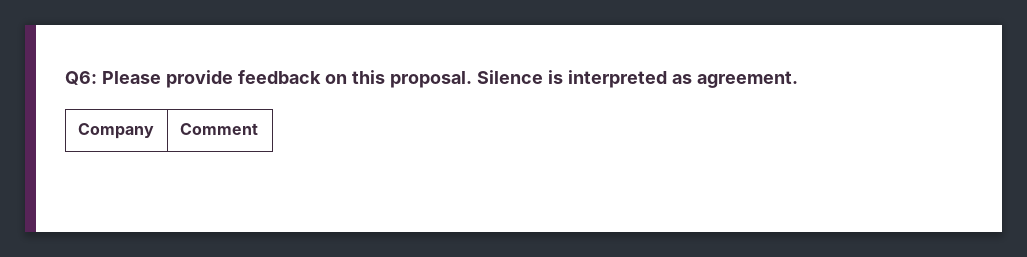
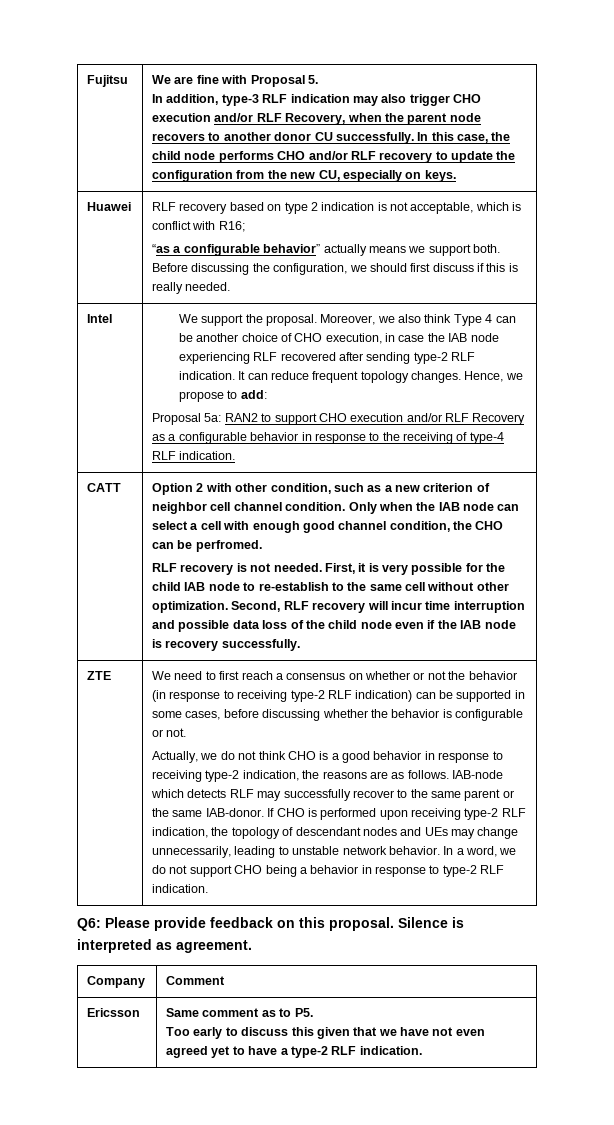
+ Fujitsu | We are fine with Proposal 5.
+ In addition, type-3 RLF indication may also trigger CHO execution and/or RLF Recovery, when the parent node recovers to another donor CU successfully. In this case, the child node performs CHO and/or RLF recovery to update the configuration from the new CU, especially on keys.
+ Huawei | RLF recovery based on type 2 indication is not acceptable, which is conflict with R16;
+ “as a configurable behavior” actually means we support both. Before discussing the configuration, we should first discuss if this is really needed.
+ Intel | We support the proposal. Moreover, we also think Type 4 can be another choice of CHO execution, in case the IAB node experiencing RLF recovered after sending type-2 RLF indication. It can reduce frequent topology changes. Hence, we propose to add:
+ Proposal 5a: RAN2 to support CHO execution and/or RLF Recovery as a configurable behavior in response to the receiving of type-4 RLF indication.
+ CATT | Option 2 with other condition, such as a new criterion of neighbor cell channel condition. Only when the IAB node can select a cell with enough good channel condition, the CHO can be perfromed.
+ RLF recovery is not needed. First, it is very possible for the child IAB node to re-establish to the same cell without other optimization. Second, RLF recovery will incur time interruption and possible data loss of the child node even if the IAB node is recovery successfully.
+ ZTE | We need to first reach a consensus on whether or not the behavior (in response to receiving type-2 RLF indication) can be supported in some cases, before discussing whether the behavior is configurable or not.
+ Actually, we do not think CHO is a good behavior in response to receiving type-2 indication, the reasons are as follows. IAB-node which detects RLF may successfully recover to the same parent or the same IAB-donor. If CHO is performed upon receiving type-2 RLF indication, the topology of descendant nodes and UEs may change unnecessarily, leading to unstable network behavior. In a word, we do not support CHO being a behavior in response to type-2 RLF indication.
+ Ericsson | Same comment as to P5.
+ Too early to discuss this given that we have not even agreed yet to have a type-2 RLF indication.

